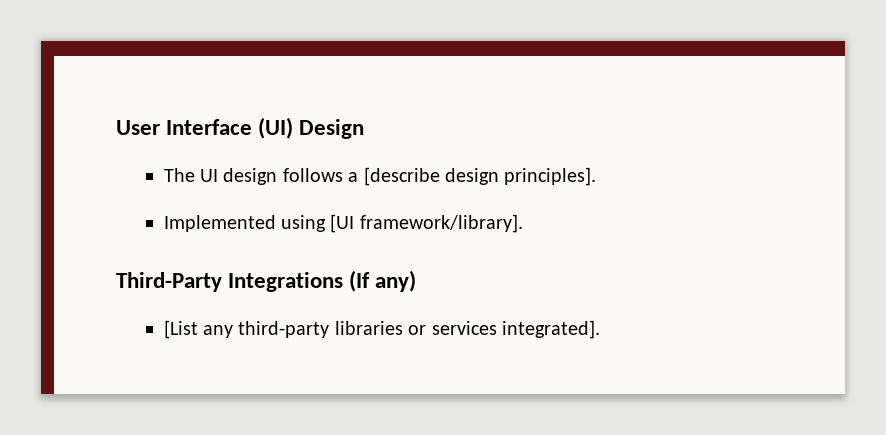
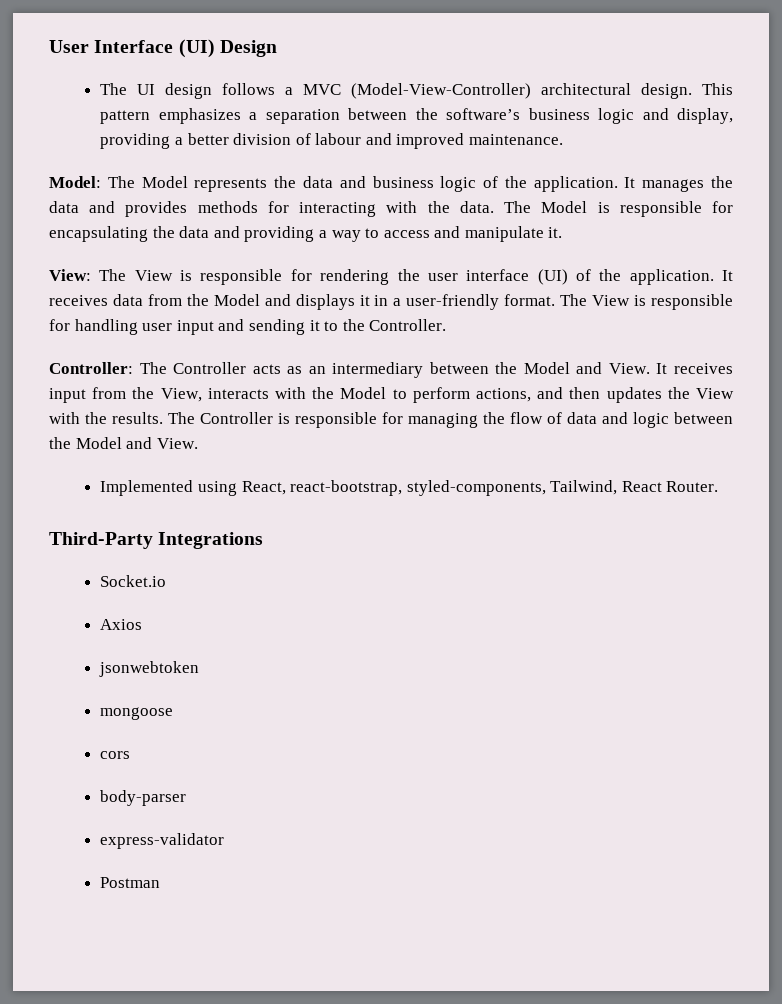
- The UI design follows a [describe design principles].
- Implemented using [UI framework/library].
- Third-Party Integrations (If any)
- [List any third-party libraries or services integrated].
+ The UI design follows a MVC (Model-View-Controller) architectural design. This pattern emphasizes a separation between the software’s business logic and display, providing a better division of labour and improved maintenance.
+ Model: The Model represents the data and business logic of the application. It manages the data and provides methods for interacting with the data. The Model is responsible for encapsulating the data and providing a way to access and manipulate it.
+ View: The View is responsible for rendering the user interface (UI) of the application. It receives data from the Model and displays it in a user-friendly format. The View is responsible for handling user input and sending it to the Controller.
+ Controller: The Controller acts as an intermediary between the Model and View. It receives input from the View, interacts with the Model to perform actions, and then updates the View with the results. The Controller is responsible for managing the flow of data and logic between the Model and View.
+ Implemented using React, react-bootstrap, styled-components, Tailwind, React Router.
+ Third-Party Integrations
+ Socket.io
+ Axios
+ jsonwebtoken
+ mongoose
+ cors
+ body-parser
+ express-validator
+ Postman

